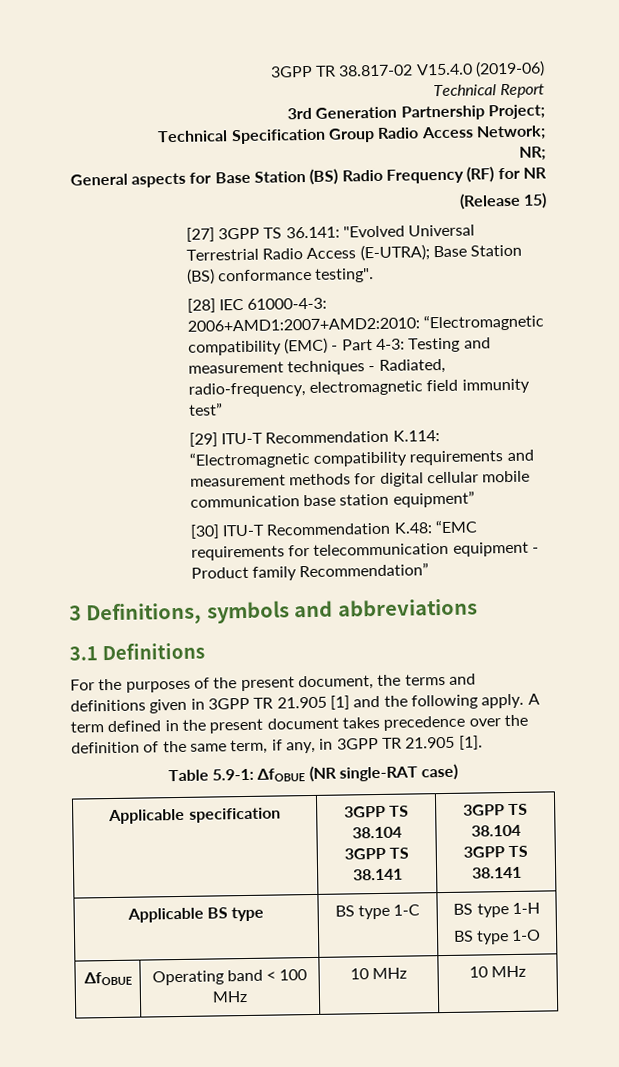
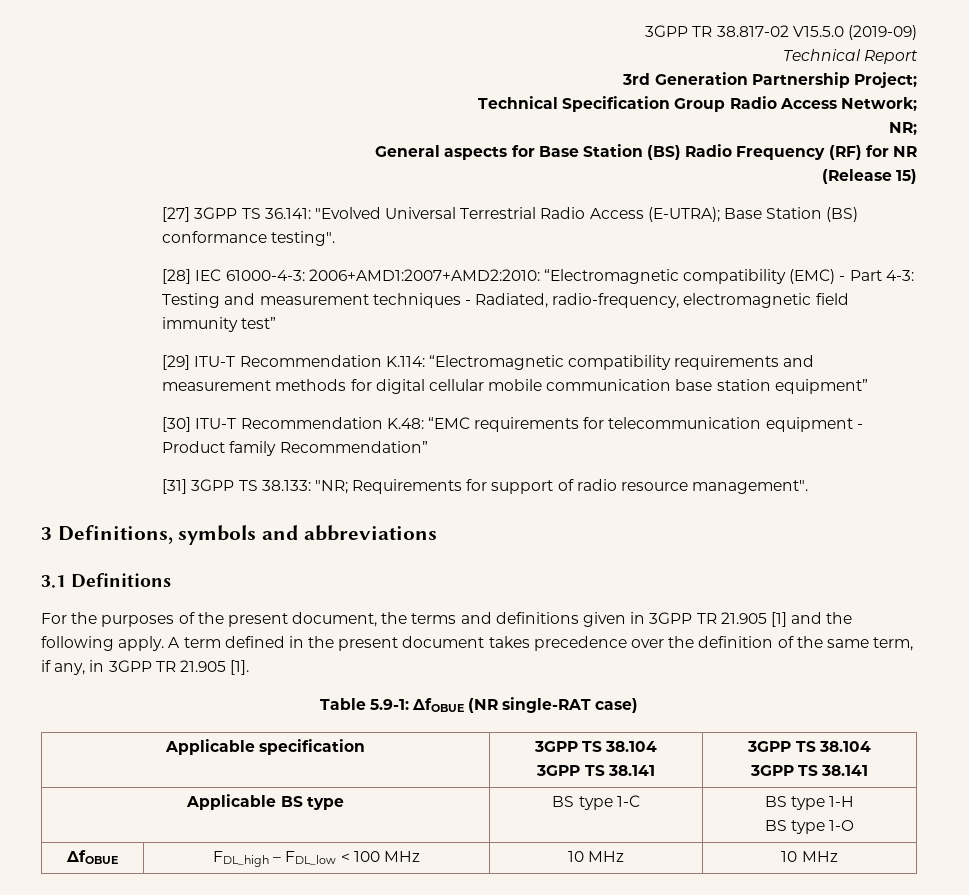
- 3GPP TR 38.817-02 V15.4.0 (2019-06)
+ 3GPP TR 38.817-02 V15.5.0 (2019-09)
+ [31] 3GPP TS 38.133: "NR; Requirements for support of radio resource management".
- ΔfOBUE | Operating band < 100 MHz | 10 MHz | 10 MHz
+ ΔfOBUE | FDL_high – FDL_low < 100 MHz | 10 MHz | 10 MHz

